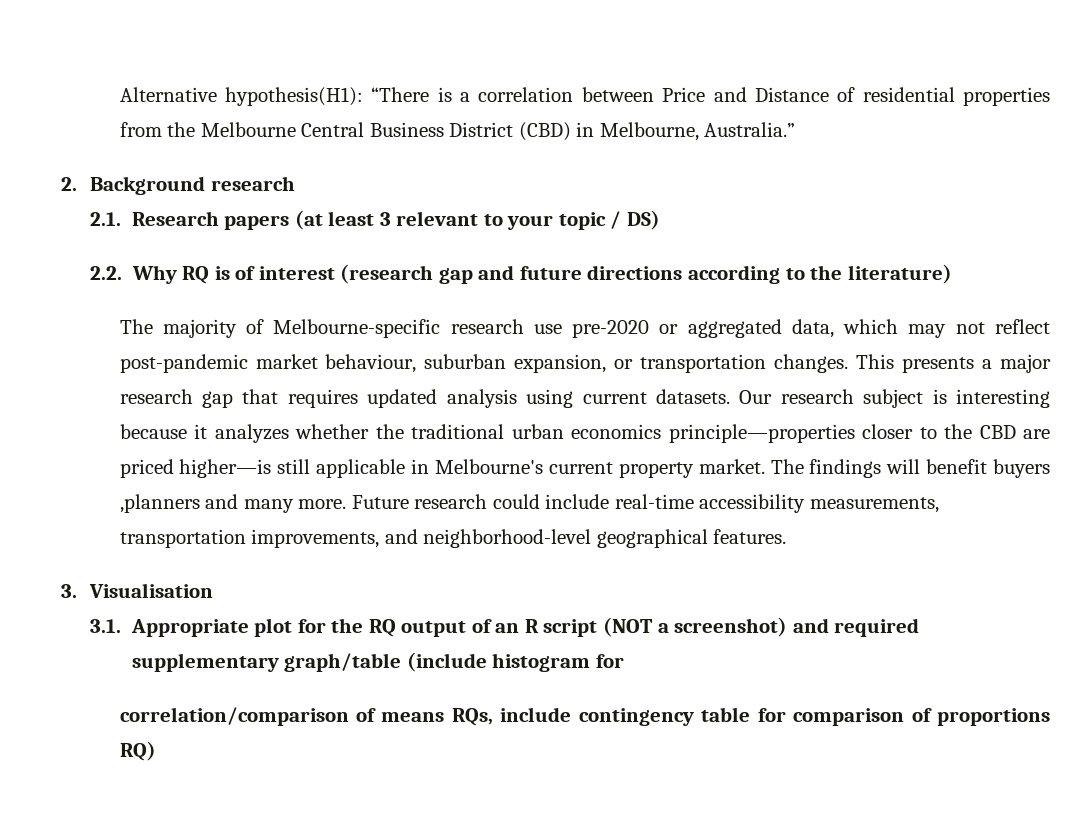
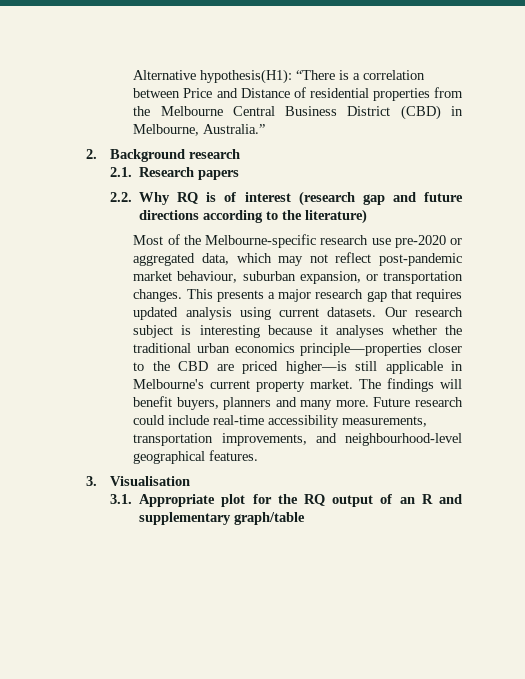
- 2.1. Research papers (at least 3 relevant to your topic / DS)
+ 2.1. Research papers
- The majority of Melbourne-specific research use pre-2020 or aggregated data, which may not reflect post-pandemic market behaviour, suburban expansion, or transportation changes.
+ Most of the Melbourne-specific research use pre-2020 or aggregated data, which may not reflect post-pandemic market behaviour, suburban expansion, or transportation changes.
- Our research subject is interesting because it analyzes whether the traditional urban economics principle—properties closer to the CBD are priced higher—is still applicable in Melbourne's current property market.
+ Our research subject is interesting because it analyses whether the traditional urban economics principle—properties closer to the CBD are priced higher—is still applicable in Melbourne's current property market.
- The findings will benefit buyers ,planners and many more.
+ The findings will benefit buyers, planners and many more.
- Future research could include real-time accessibility measurements, transportation improvements, and neighborhood-level geographical features.
+ Future research could include real-time accessibility measurements, transportation improvements, and neighbourhood-level geographical features.
- 3.1. Appropriate plot for the RQ output of an R script (NOT a screenshot) and required supplementary graph/table (include histogram for
- correlation/comparison of means RQs, include contingency table for comparison of proportions RQ)
+ 3.1. Appropriate plot for the RQ output of an R and supplementary graph/table

